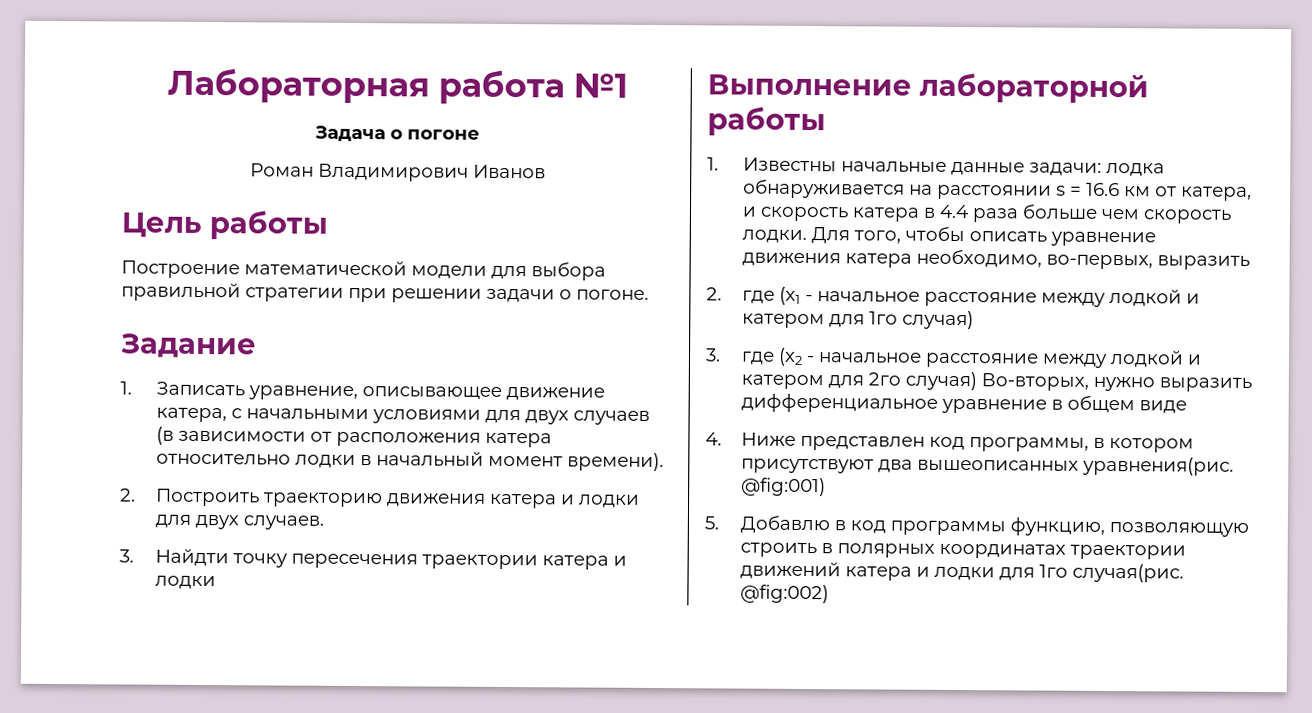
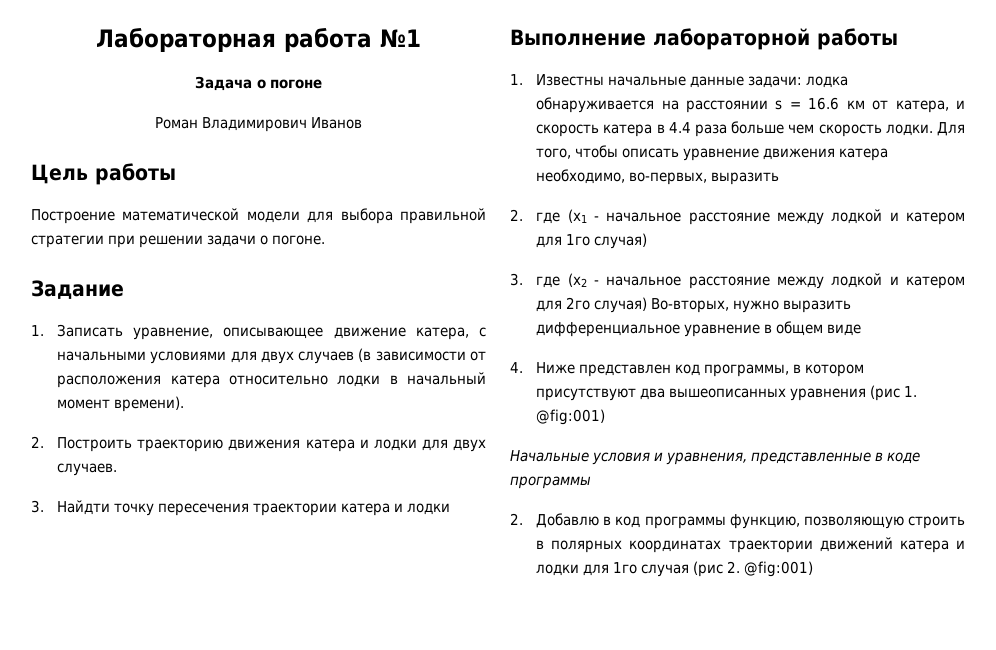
- 4. Ниже представлен код программы, в котором присутствуют два вышеописанных уравнения(рис. @fig:001)
- 5. Добавлю в код программы функцию, позволяющую строить в полярных координатах траектории движений катера и лодки для 1го случая(рис. @fig:002)
+ 4. Ниже представлен код программы, в котором присутствуют два вышеописанных уравнения (рис 1. @fig:001)
+ Начальные условия и уравнения, представленные в коде программы
+ 2. Добавлю в код программы функцию, позволяющую строить в полярных координатах траектории движений катера и лодки для 1го случая (рис 2. @fig:001)

